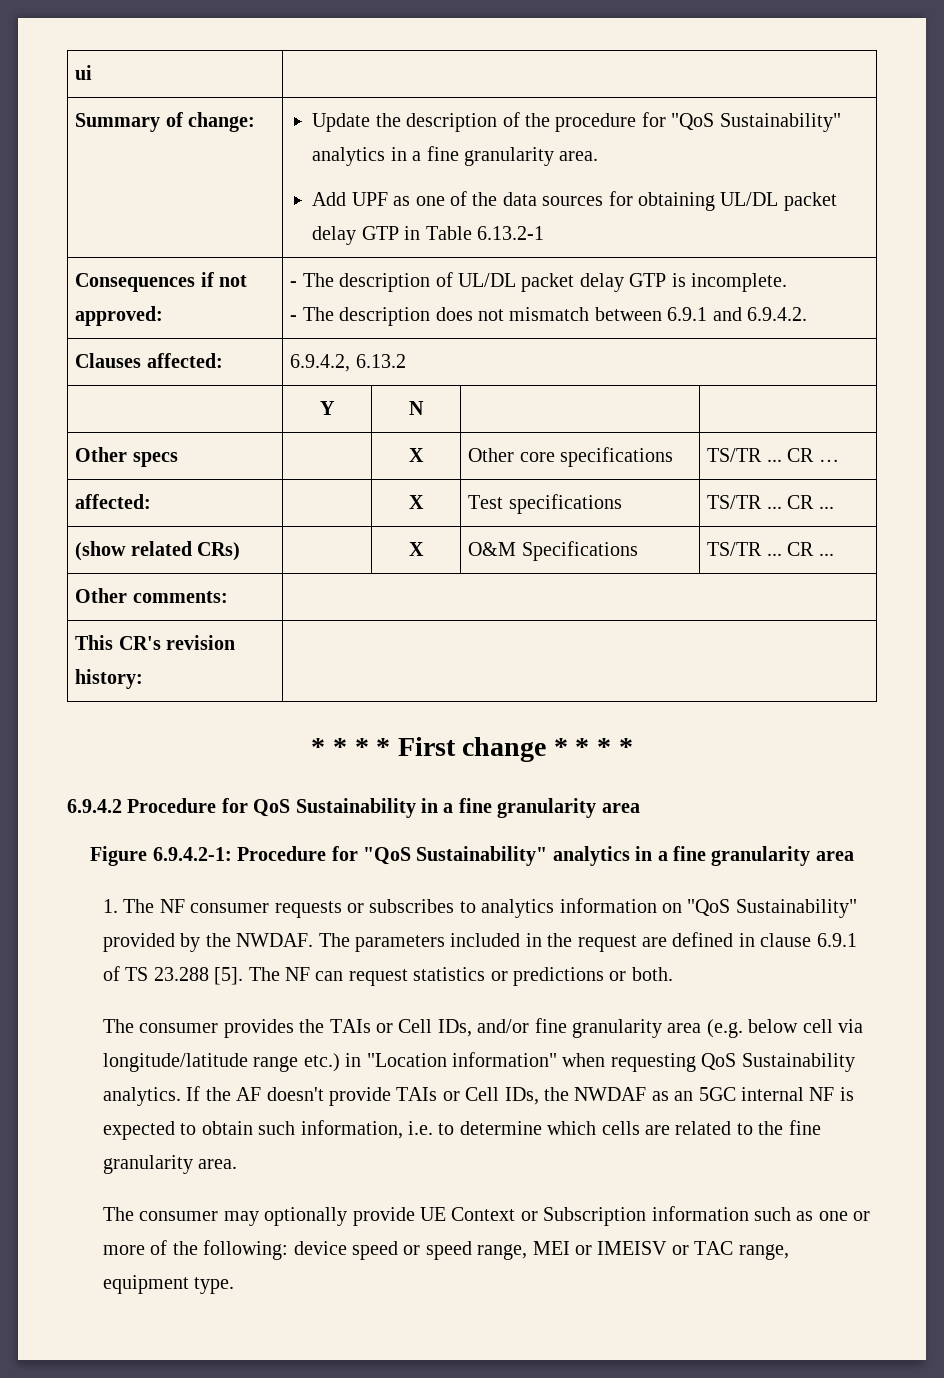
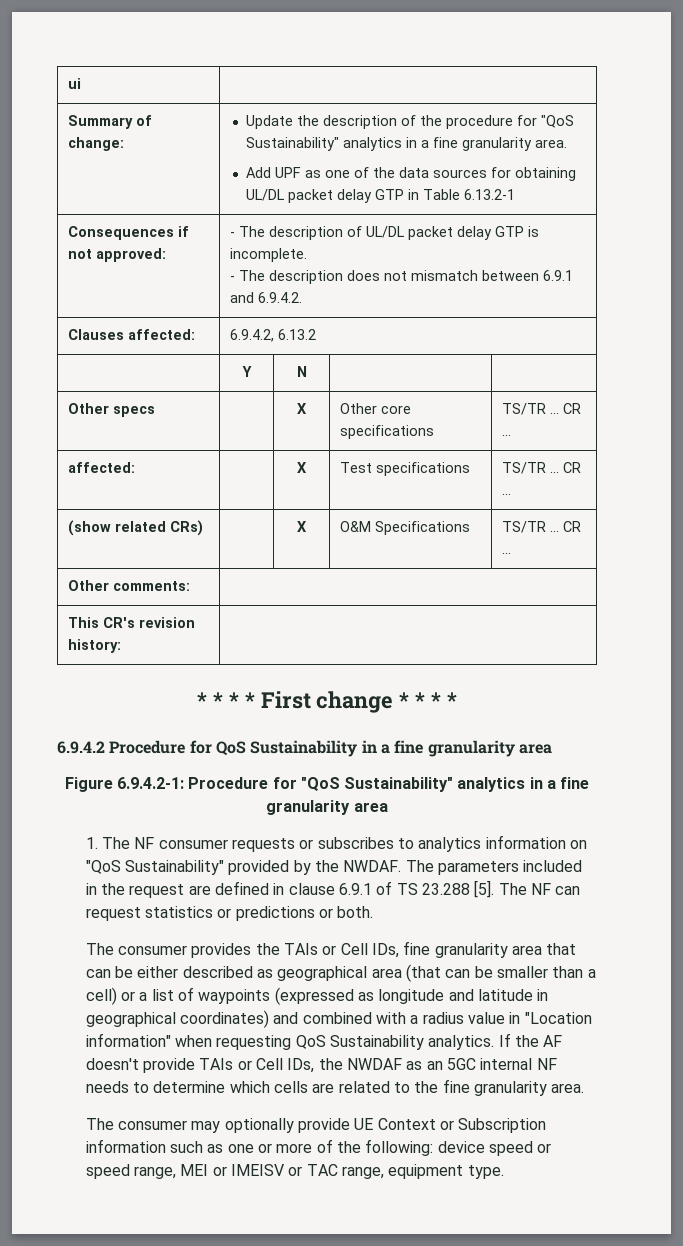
- The consumer provides the TAIs or Cell IDs, and/or fine granularity area (e.g. below cell via longitude/latitude range etc.) in "Location information" when requesting QoS Sustainability analytics.
+ The consumer provides the TAIs or Cell IDs, fine granularity area that can be either described as geographical area (that can be smaller than a cell) or a list of waypoints (expressed as longitude and latitude in geographical coordinates) and combined with a radius value in "Location information" when requesting QoS Sustainability analytics.
- If the AF doesn't provide TAIs or Cell IDs, the NWDAF as an 5GC internal NF is expected to obtain such information, i.e. to determine which cells are related to the fine granularity area.
+ If the AF doesn't provide TAIs or Cell IDs, the NWDAF as an 5GC internal NF needs to determine which cells are related to the fine granularity area.

